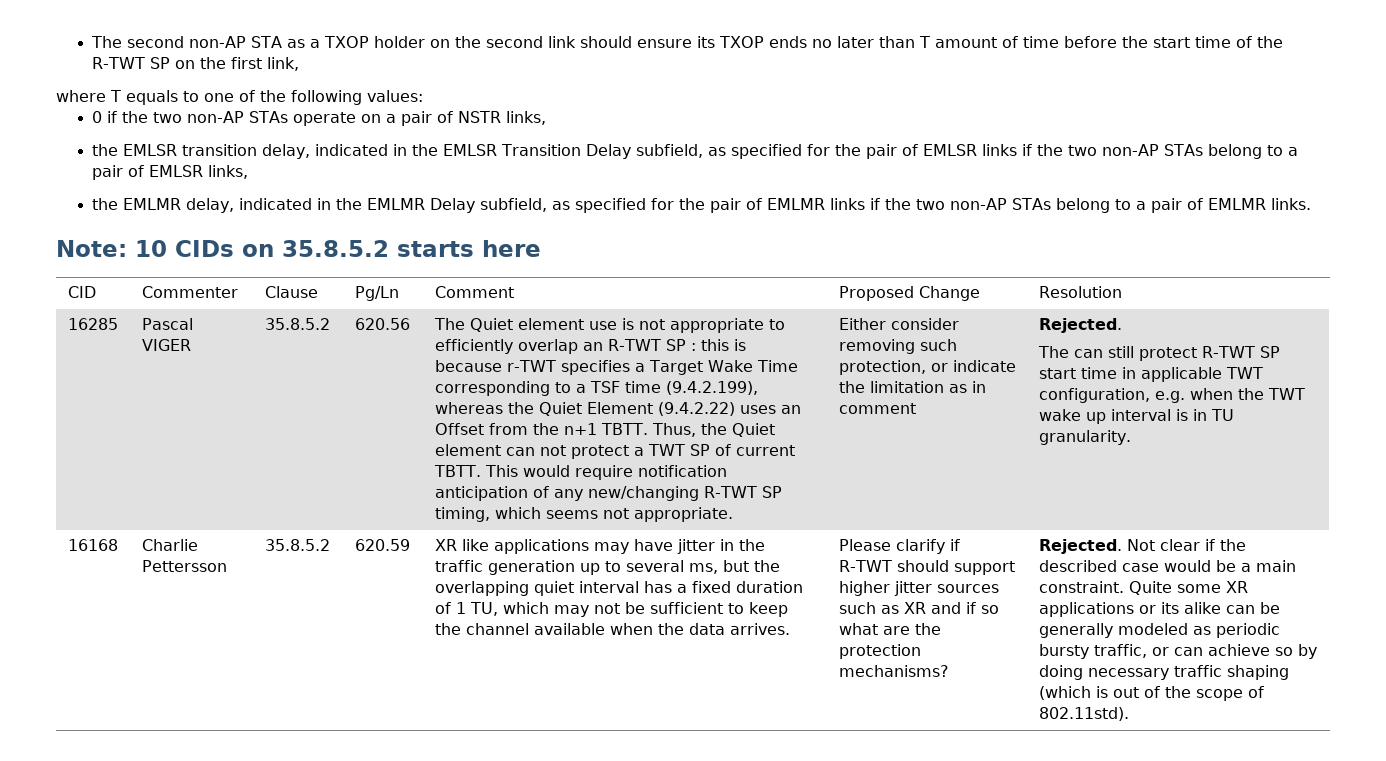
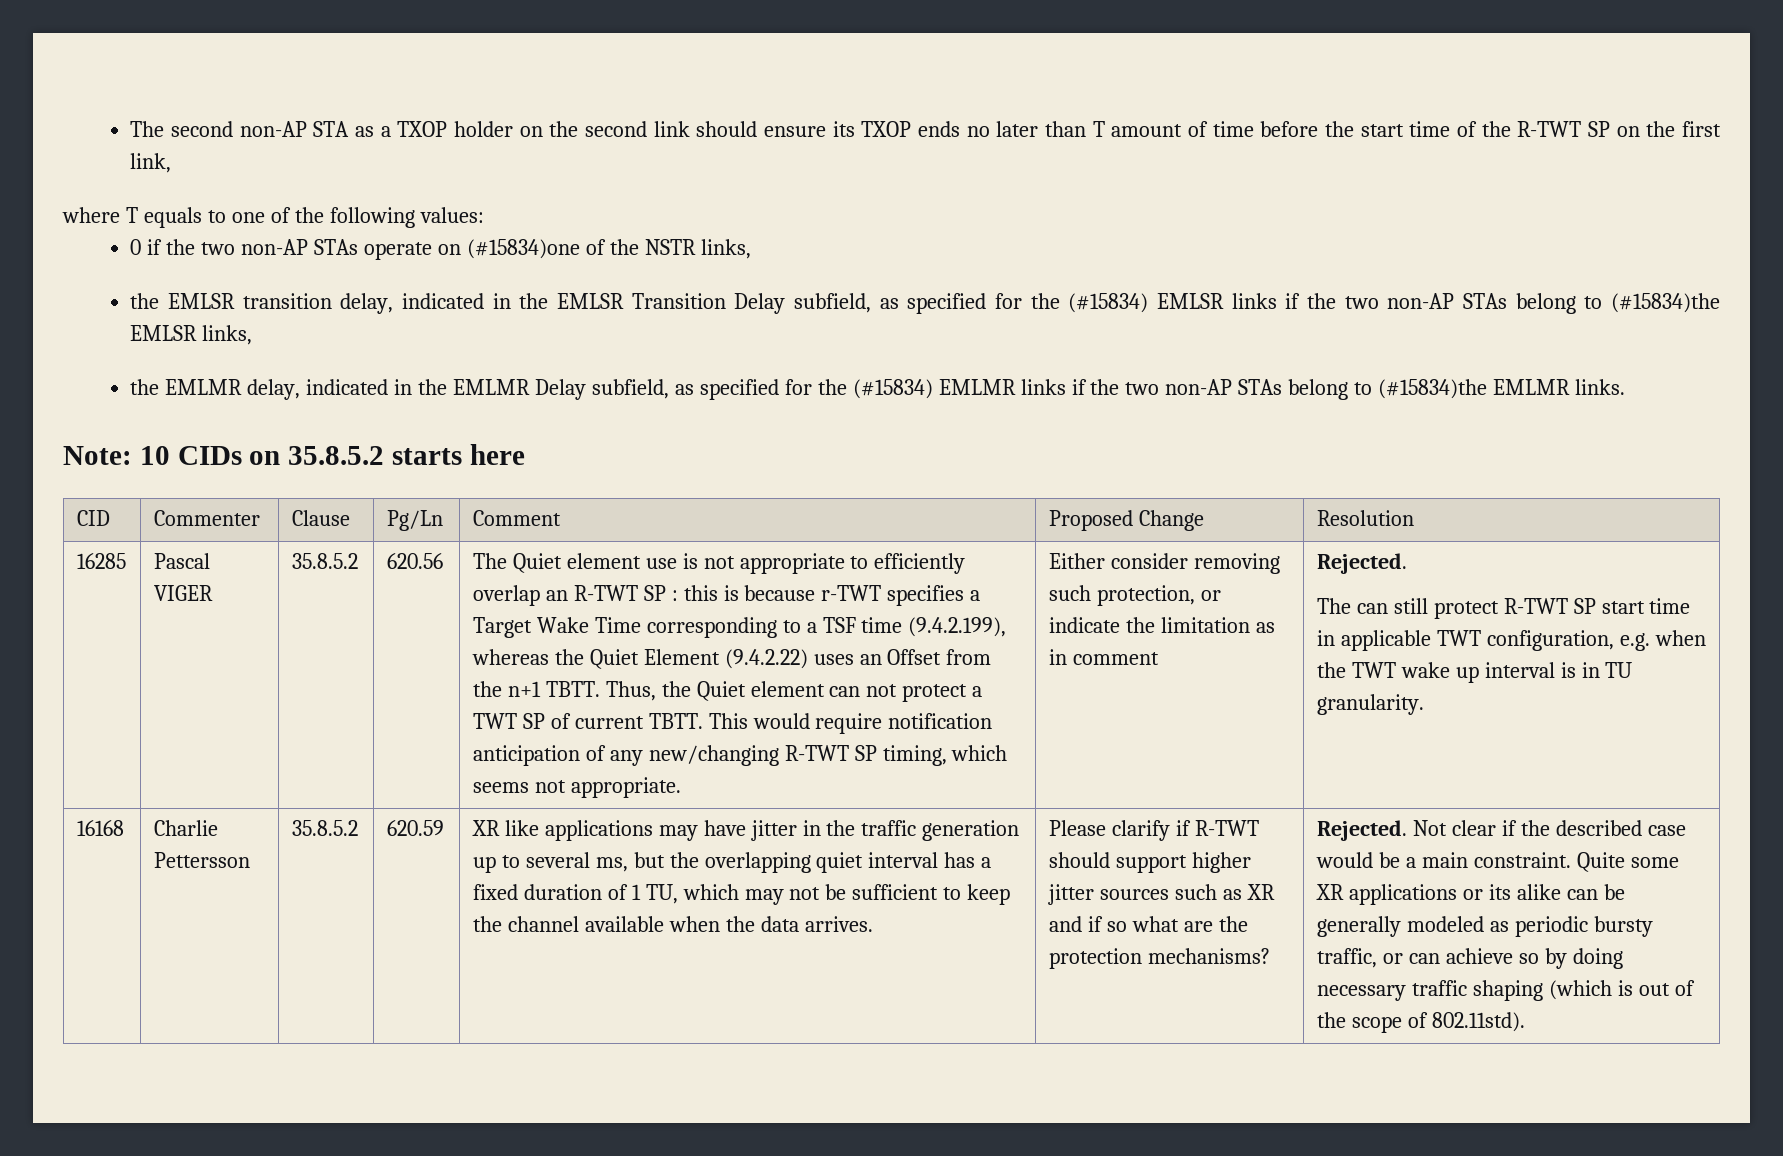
- 0 if the two non-AP STAs operate on a pair of NSTR links,
+ 0 if the two non-AP STAs operate on (#15834)one of the NSTR links,
- the EMLSR transition delay, indicated in the EMLSR Transition Delay subfield, as specified for the pair of EMLSR links if the two non-AP STAs belong to a pair of EMLSR links,
+ the EMLSR transition delay, indicated in the EMLSR Transition Delay subfield, as specified for the (#15834) EMLSR links if the two non-AP STAs belong to (#15834)the EMLSR links,
- the EMLMR delay, indicated in the EMLMR Delay subfield, as specified for the pair of EMLMR links if the two non-AP STAs belong to a pair of EMLMR links.
+ the EMLMR delay, indicated in the EMLMR Delay subfield, as specified for the (#15834) EMLMR links if the two non-AP STAs belong to (#15834)the EMLMR links.

